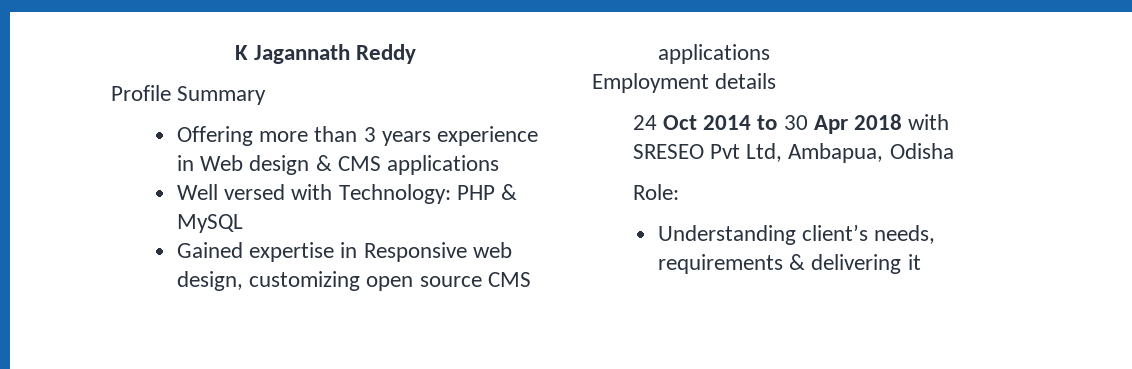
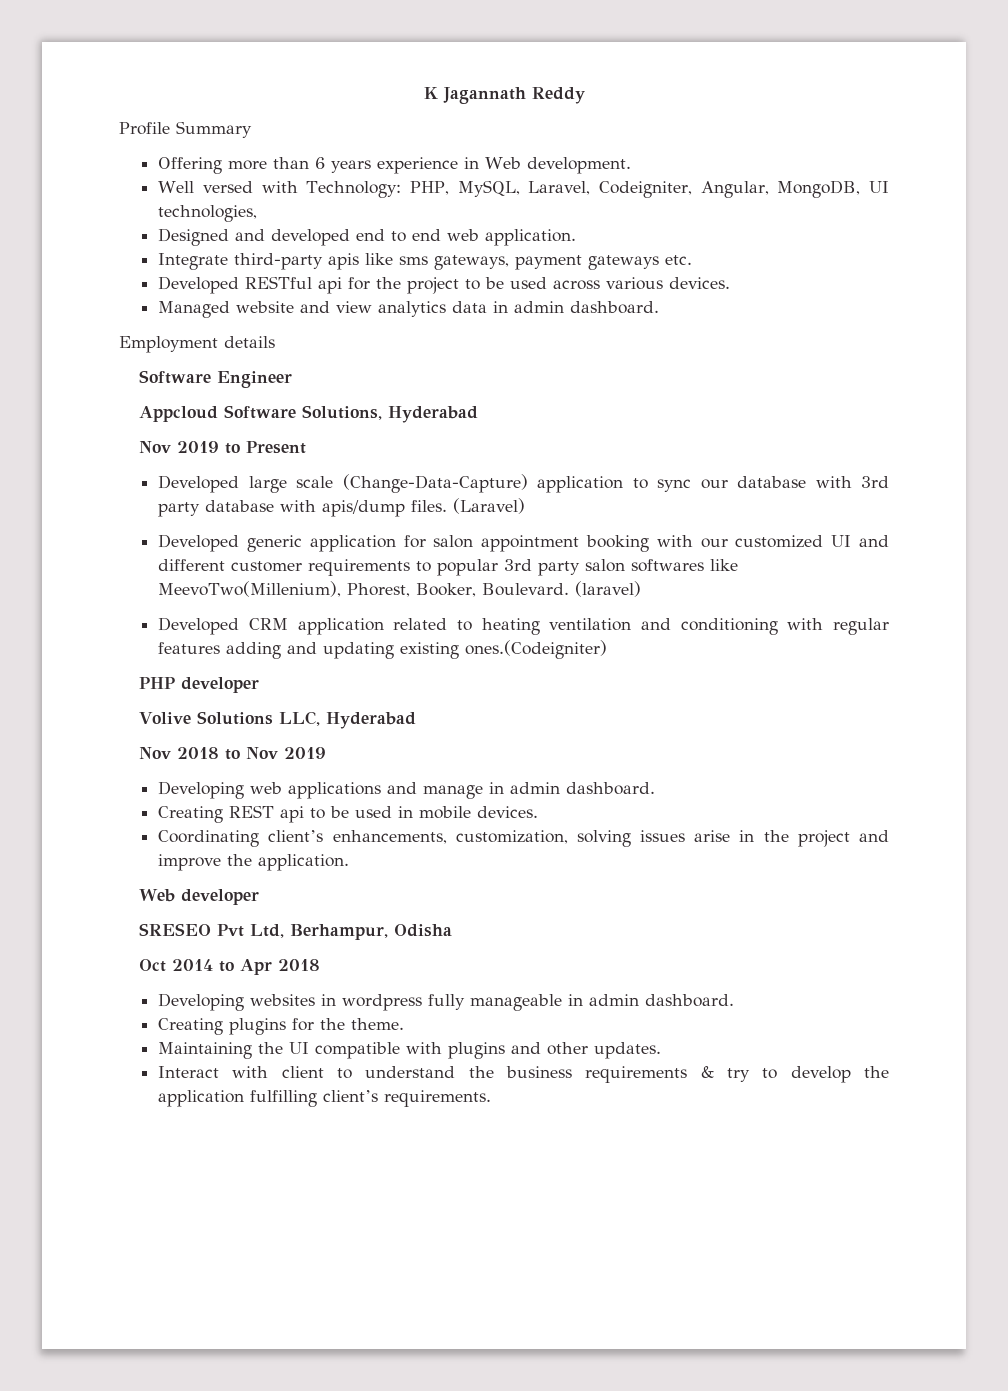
- Offering more than 3 years experience in Web design & CMS applications
+ Offering more than 6 years experience in Web development.
- Well versed with Technology: PHP & MySQL
- Gained expertise in Responsive web design, customizing open source CMS applications
+ Well versed with Technology: PHP, MySQL, Laravel, Codeigniter, Angular, MongoDB, UI technologies,
+ Designed and developed end to end web application.
+ Integrate third-party apis like sms gateways, payment gateways etc.
+ Developed RESTful api for the project to be used across various devices.
+ Managed website and view analytics data in admin dashboard.
  Employment details
- 24 Oct 2014 to 30 Apr 2018 with SRESEO Pvt Ltd, Ambapua, Odisha
- Role:
- Understanding client’s needs, requirements & delivering it
+ Software Engineer
+ Appcloud Software Solutions, Hyderabad
+ Nov 2019 to Present
+ Developed large scale (Change-Data-Capture) application to sync our database with 3rd party database with apis/dump files. (Laravel)
+ Developed generic application for salon appointment booking with our customized UI and different customer requirements to popular 3rd party salon softwares like MeevoTwo(Millenium), Phorest, Booker, Boulevard. (laravel)
+ Developed CRM application related to heating ventilation and conditioning with regular features adding and updating existing ones.(Codeigniter)
+ PHP developer
+ Volive Solutions LLC, Hyderabad
+ Nov 2018 to Nov 2019
+ Developing web applications and manage in admin dashboard.
+ Creating REST api to be used in mobile devices.
+ Coordinating client’s enhancements, customization, solving issues arise in the project and improve the application.
+ Web developer
+ SRESEO Pvt Ltd, Berhampur, Odisha
+ Oct 2014 to Apr 2018
+ Developing websites in wordpress fully manageable in admin dashboard.
+ Creating plugins for the theme.
+ Maintaining the UI compatible with plugins and other updates.
+ Interact with client to understand the business requirements & try to develop the application fulfilling client’s requirements.

